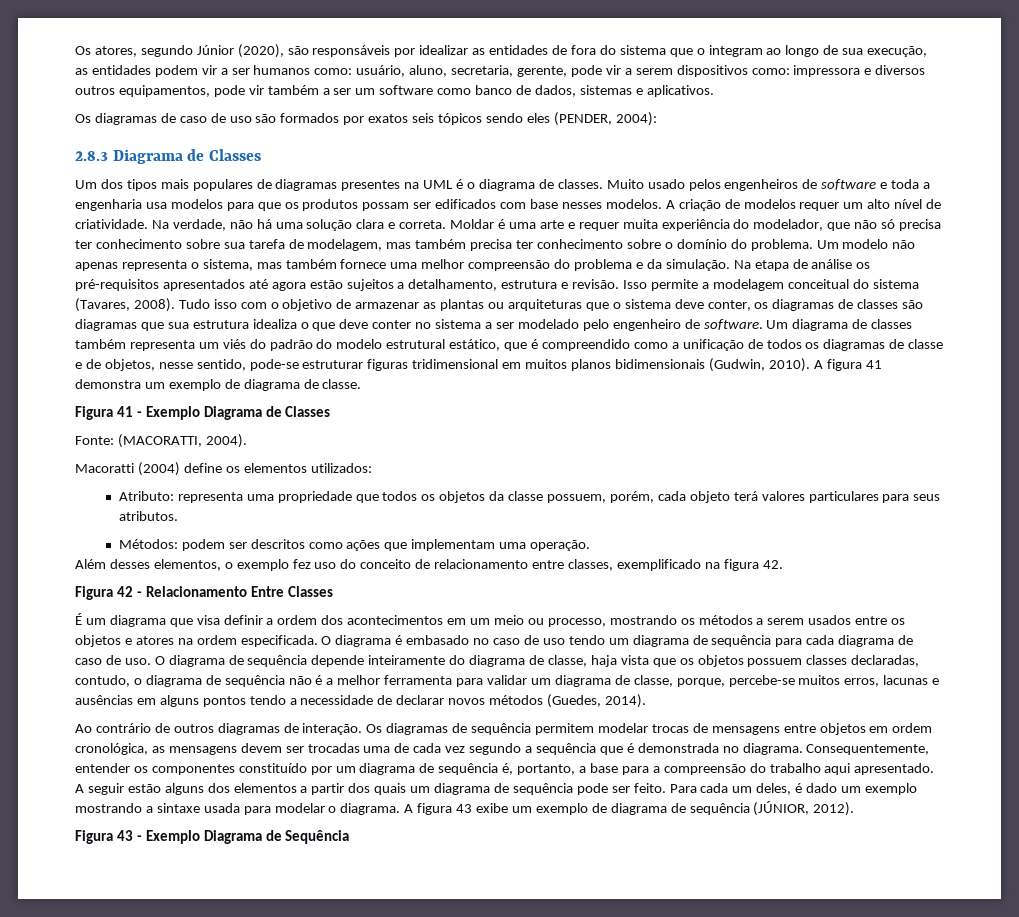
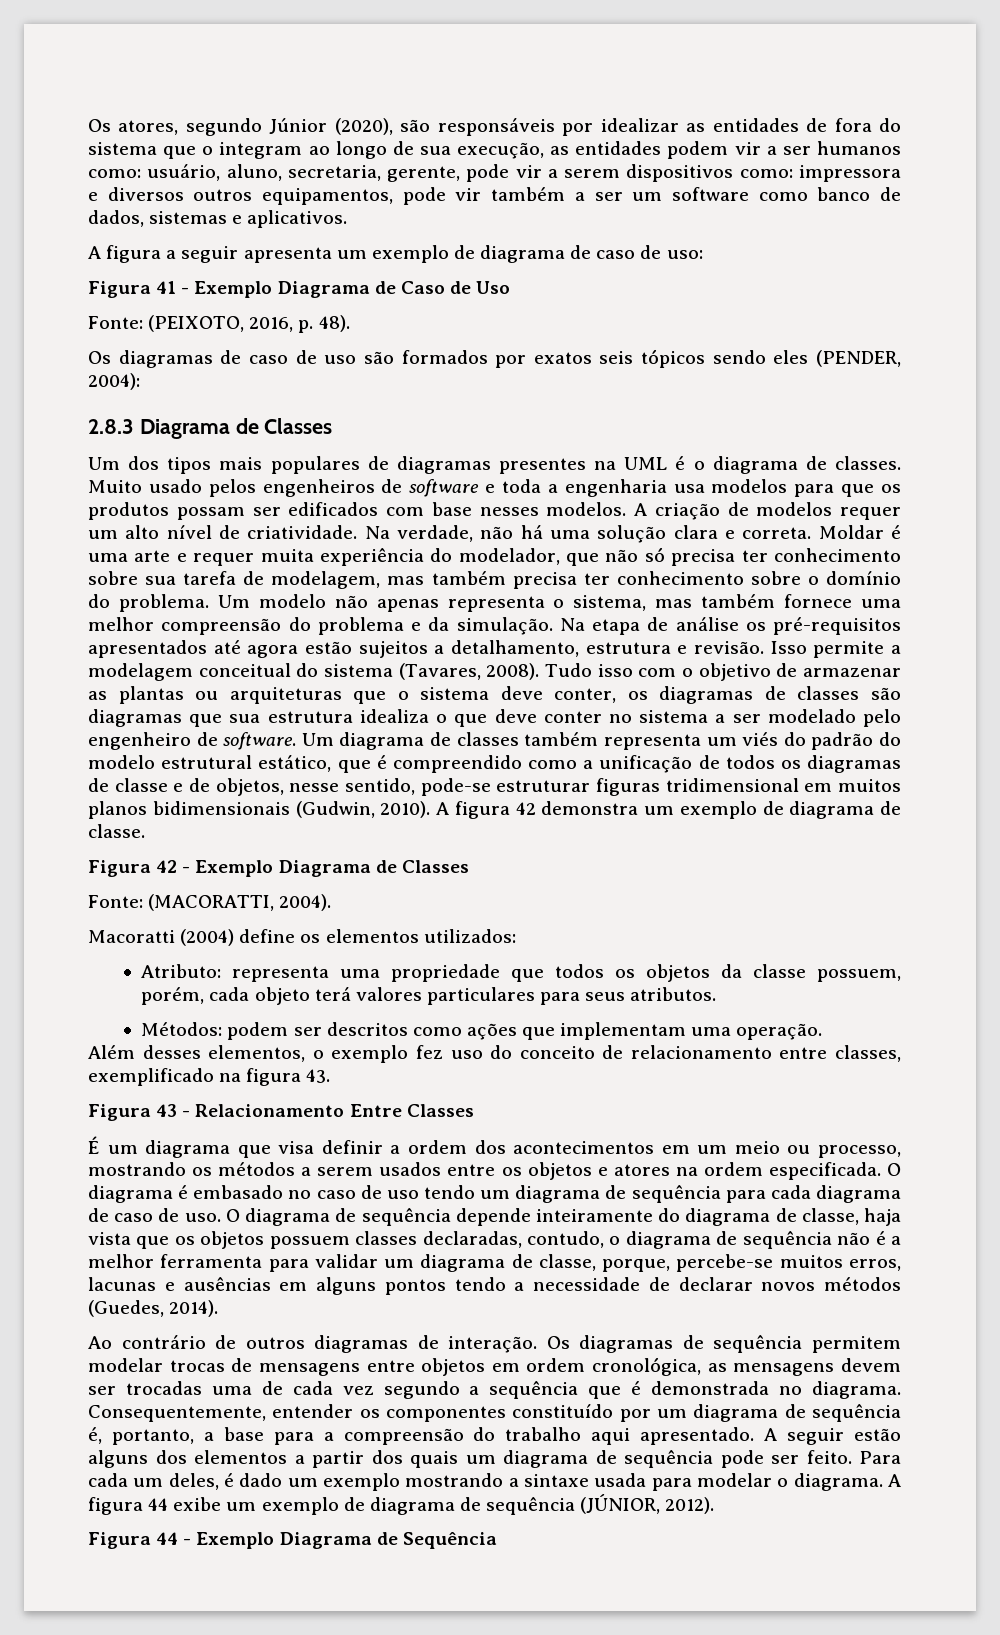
+ A figura a seguir apresenta um exemplo de diagrama de caso de uso:
+ Figura 41 - Exemplo Diagrama de Caso de Uso
+ Fonte: (PEIXOTO, 2016, p. 48).
- A figura 41 demonstra um exemplo de diagrama de classe.
+ A figura 42 demonstra um exemplo de diagrama de classe.
- Figura 41 - Exemplo Diagrama de Classes
+ Figura 42 - Exemplo Diagrama de Classes
- Além desses elementos, o exemplo fez uso do conceito de relacionamento entre classes, exemplificado na figura 42.
- Figura 42 - Relacionamento Entre Classes
+ Além desses elementos, o exemplo fez uso do conceito de relacionamento entre classes, exemplificado na figura 43.
+ Figura 43 - Relacionamento Entre Classes
- A figura 43 exibe um exemplo de diagrama de sequência (JÚNIOR, 2012).
+ A figura 44 exibe um exemplo de diagrama de sequência (JÚNIOR, 2012).
- Figura 43 - Exemplo Diagrama de Sequência
+ Figura 44 - Exemplo Diagrama de Sequência

